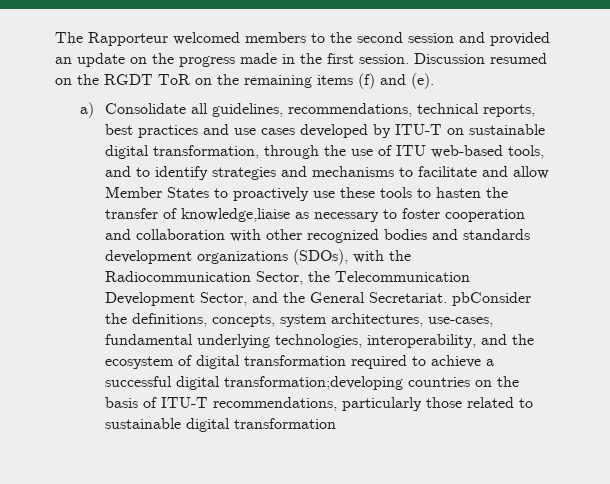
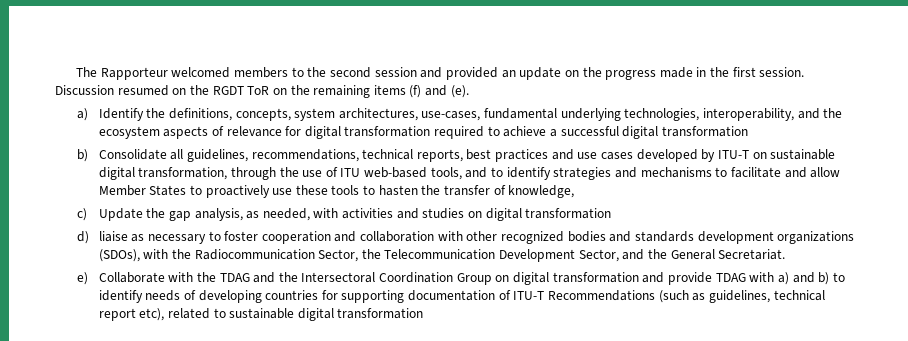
- a) Consolidate all guidelines, recommendations, technical reports, best practices and use cases developed by ITU-T on sustainable digital transformation, through the use of ITU web-based tools, and to identify strategies and mechanisms to facilitate and allow Member States to proactively use these tools to hasten the transfer of knowledge,liaise as necessary to foster cooperation and collaboration with other recognized bodies and standards development organizations (SDOs), with the Radiocommunication Sector, the Telecommunication Development Sector, and the General Secretariat. pbConsider the definitions, concepts, system architectures, use-cases, fundamental underlying technologies, interoperability, and the ecosystem of digital transformation required to achieve a successful digital transformation;developing countries on the basis of ITU‑T recommendations, particularly those related to sustainable digital transformation
+ a) Identify the definitions, concepts, system architectures, use-cases, fundamental underlying technologies, interoperability, and the ecosystem aspects of relevance for digital transformation required to achieve a successful digital transformation
+ b) Consolidate all guidelines, recommendations, technical reports, best practices and use cases developed by ITU-T on sustainable digital transformation, through the use of ITU web-based tools, and to identify strategies and mechanisms to facilitate and allow Member States to proactively use these tools to hasten the transfer of knowledge,
+ c) Update the gap analysis, as needed, with activities and studies on digital transformation
+ d) liaise as necessary to foster cooperation and collaboration with other recognized bodies and standards development organizations (SDOs), with the Radiocommunication Sector, the Telecommunication Development Sector, and the General Secretariat.
+ e) Collaborate with the TDAG and the Intersectoral Coordination Group on digital transformation and provide TDAG with a) and b) to identify needs of developing countries for supporting documentation of ITU-T Recommendations (such as guidelines, technical report etc), related to sustainable digital transformation

